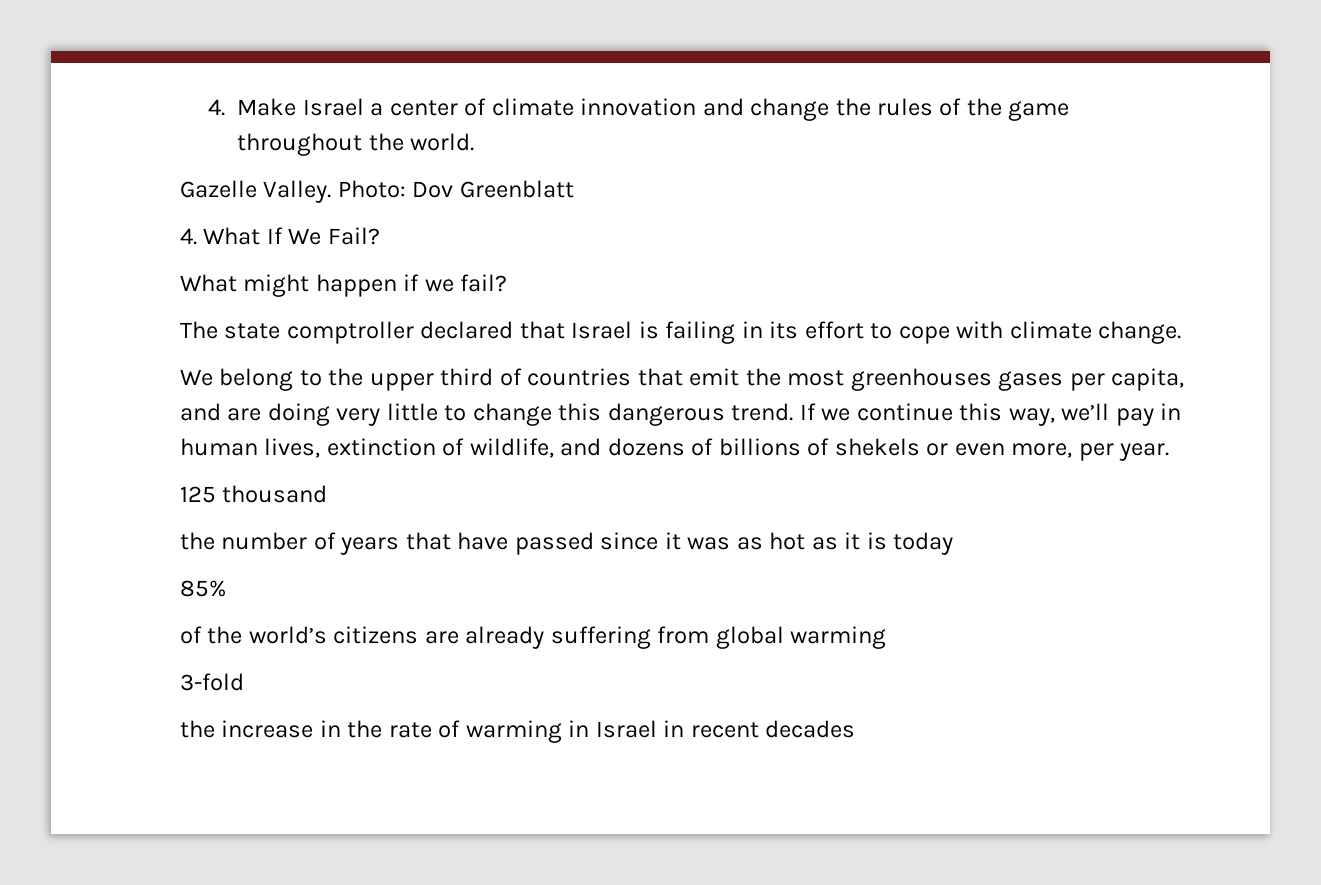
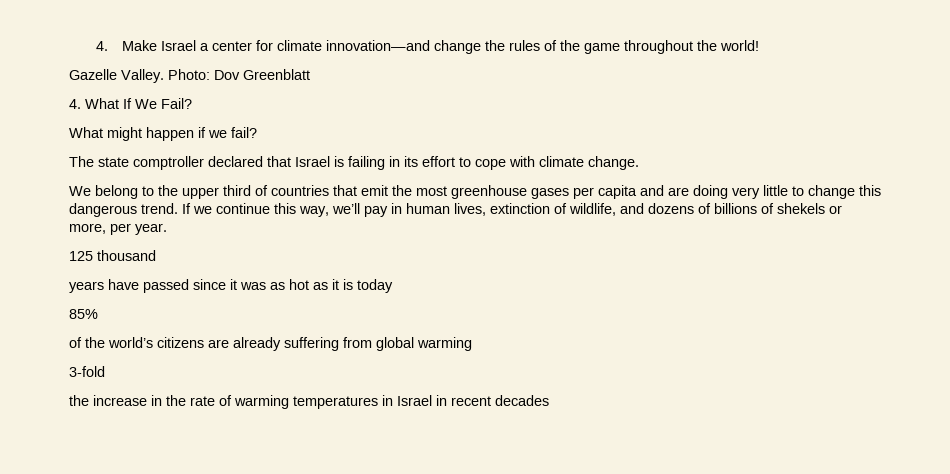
- 4. Make Israel a center of climate innovation and change the rules of the game throughout the world.
+ 4. Make Israel a center for climate innovation—and change the rules of the game throughout the world!
- We belong to the upper third of countries that emit the most greenhouses gases per capita, and are doing very little to change this dangerous trend.
+ We belong to the upper third of countries that emit the most greenhouse gases per capita and are doing very little to change this dangerous trend.
- If we continue this way, we’ll pay in human lives, extinction of wildlife, and dozens of billions of shekels or even more, per year.
+ If we continue this way, we’ll pay in human lives, extinction of wildlife, and dozens of billions of shekels or more, per year.
- the number of years that have passed since it was as hot as it is today
+ years have passed since it was as hot as it is today
- the increase in the rate of warming in Israel in recent decades
+ the increase in the rate of warming temperatures in Israel in recent decades

